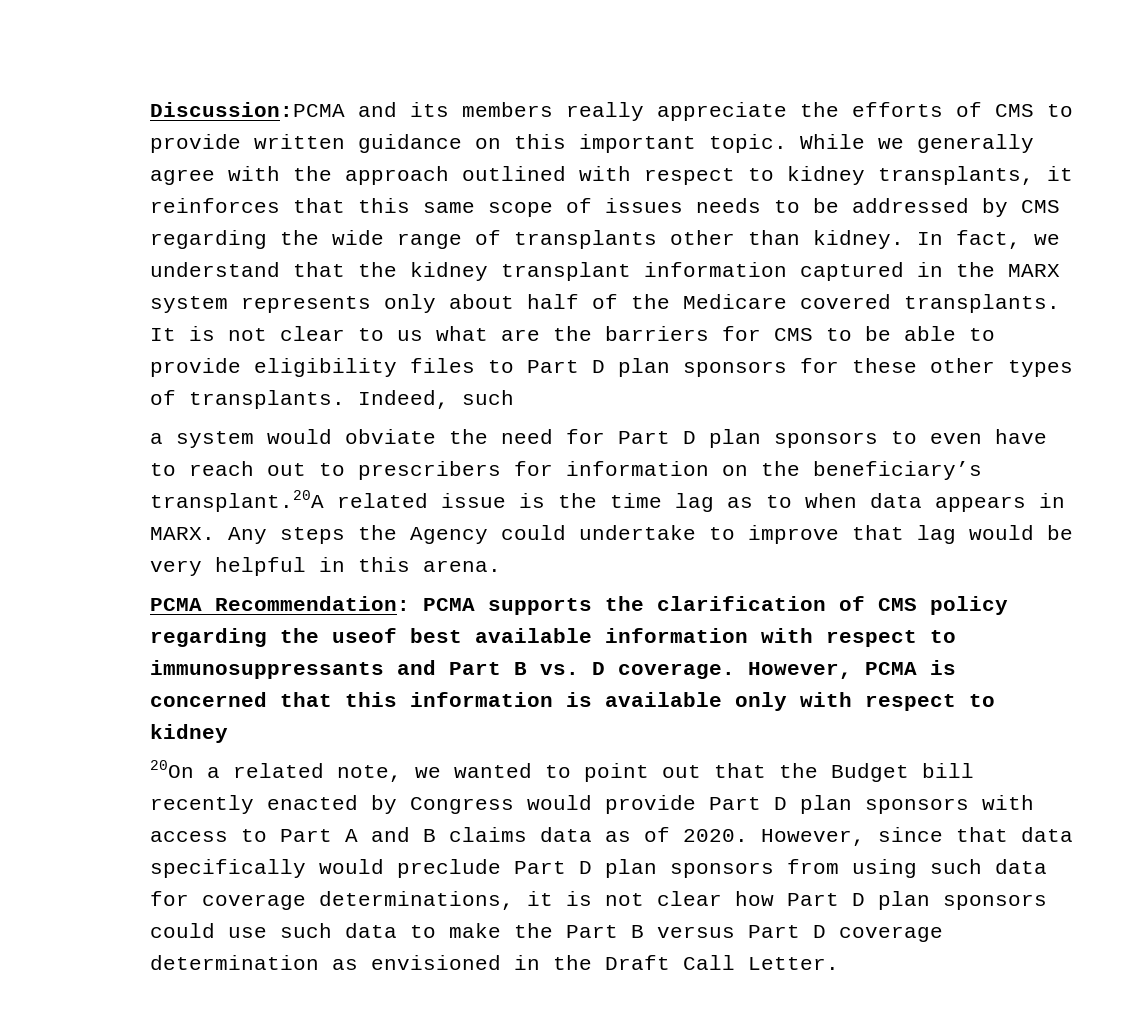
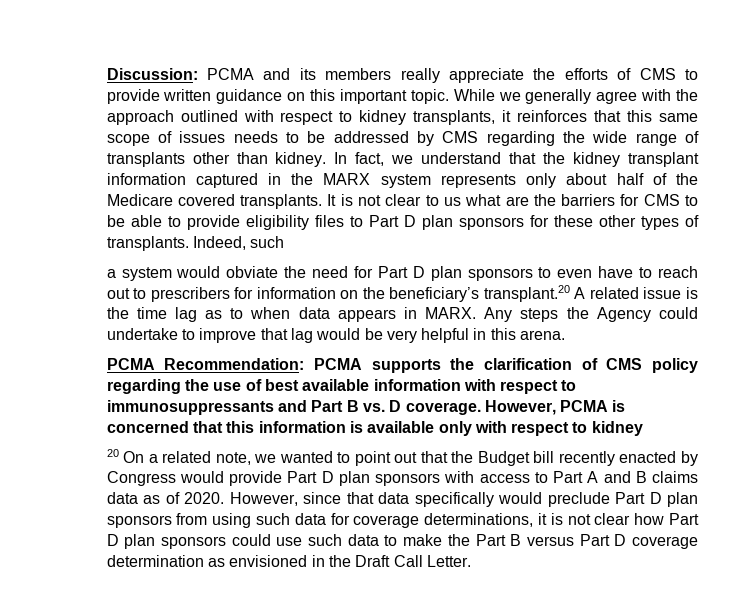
- Discussion:PCMA and its members really appreciate the efforts of CMS to provide written guidance on this important topic.
+ Discussion: PCMA and its members really appreciate the efforts of CMS to provide written guidance on this important topic.
- a system would obviate the need for Part D plan sponsors to even have to reach out to prescribers for information on the beneficiary’s transplant.20A related issue is the time lag as to when data appears in MARX.
+ a system would obviate the need for Part D plan sponsors to even have to reach out to prescribers for information on the beneficiary’s transplant.20 A related issue is the time lag as to when data appears in MARX.
- PCMA Recommendation: PCMA supports the clarification of CMS policy regarding the useof best available information with respect to immunosuppressants and Part B vs. D coverage.
+ PCMA Recommendation: PCMA supports the clarification of CMS policy regarding the use of best available information with respect to immunosuppressants and Part B vs. D coverage.
- 20On a related note, we wanted to point out that the Budget bill recently enacted by Congress would provide Part D plan sponsors with access to Part A and B claims data as of 2020.
+ 20 On a related note, we wanted to point out that the Budget bill recently enacted by Congress would provide Part D plan sponsors with access to Part A and B claims data as of 2020.

